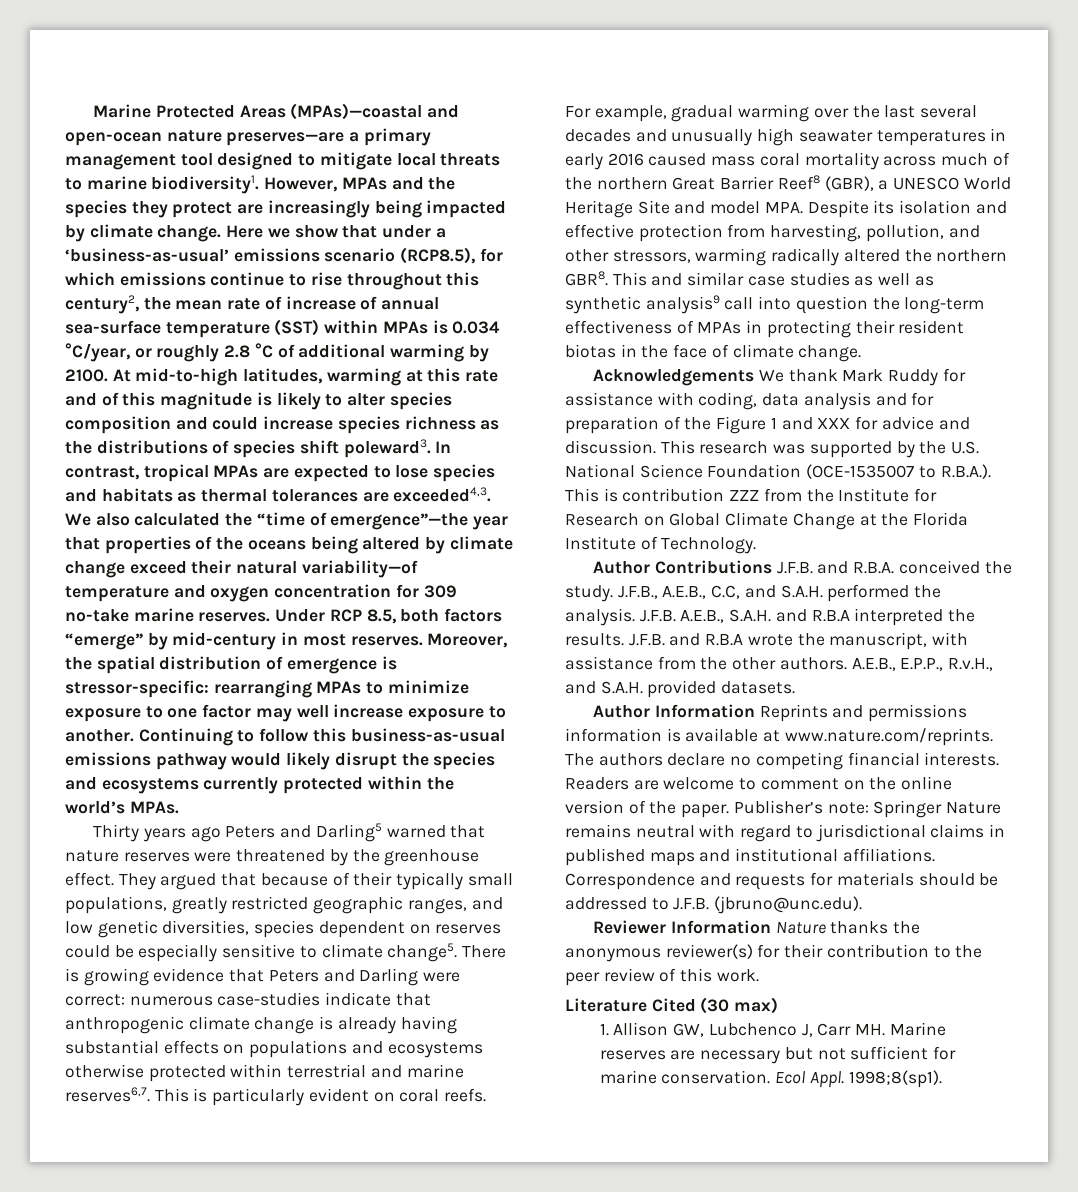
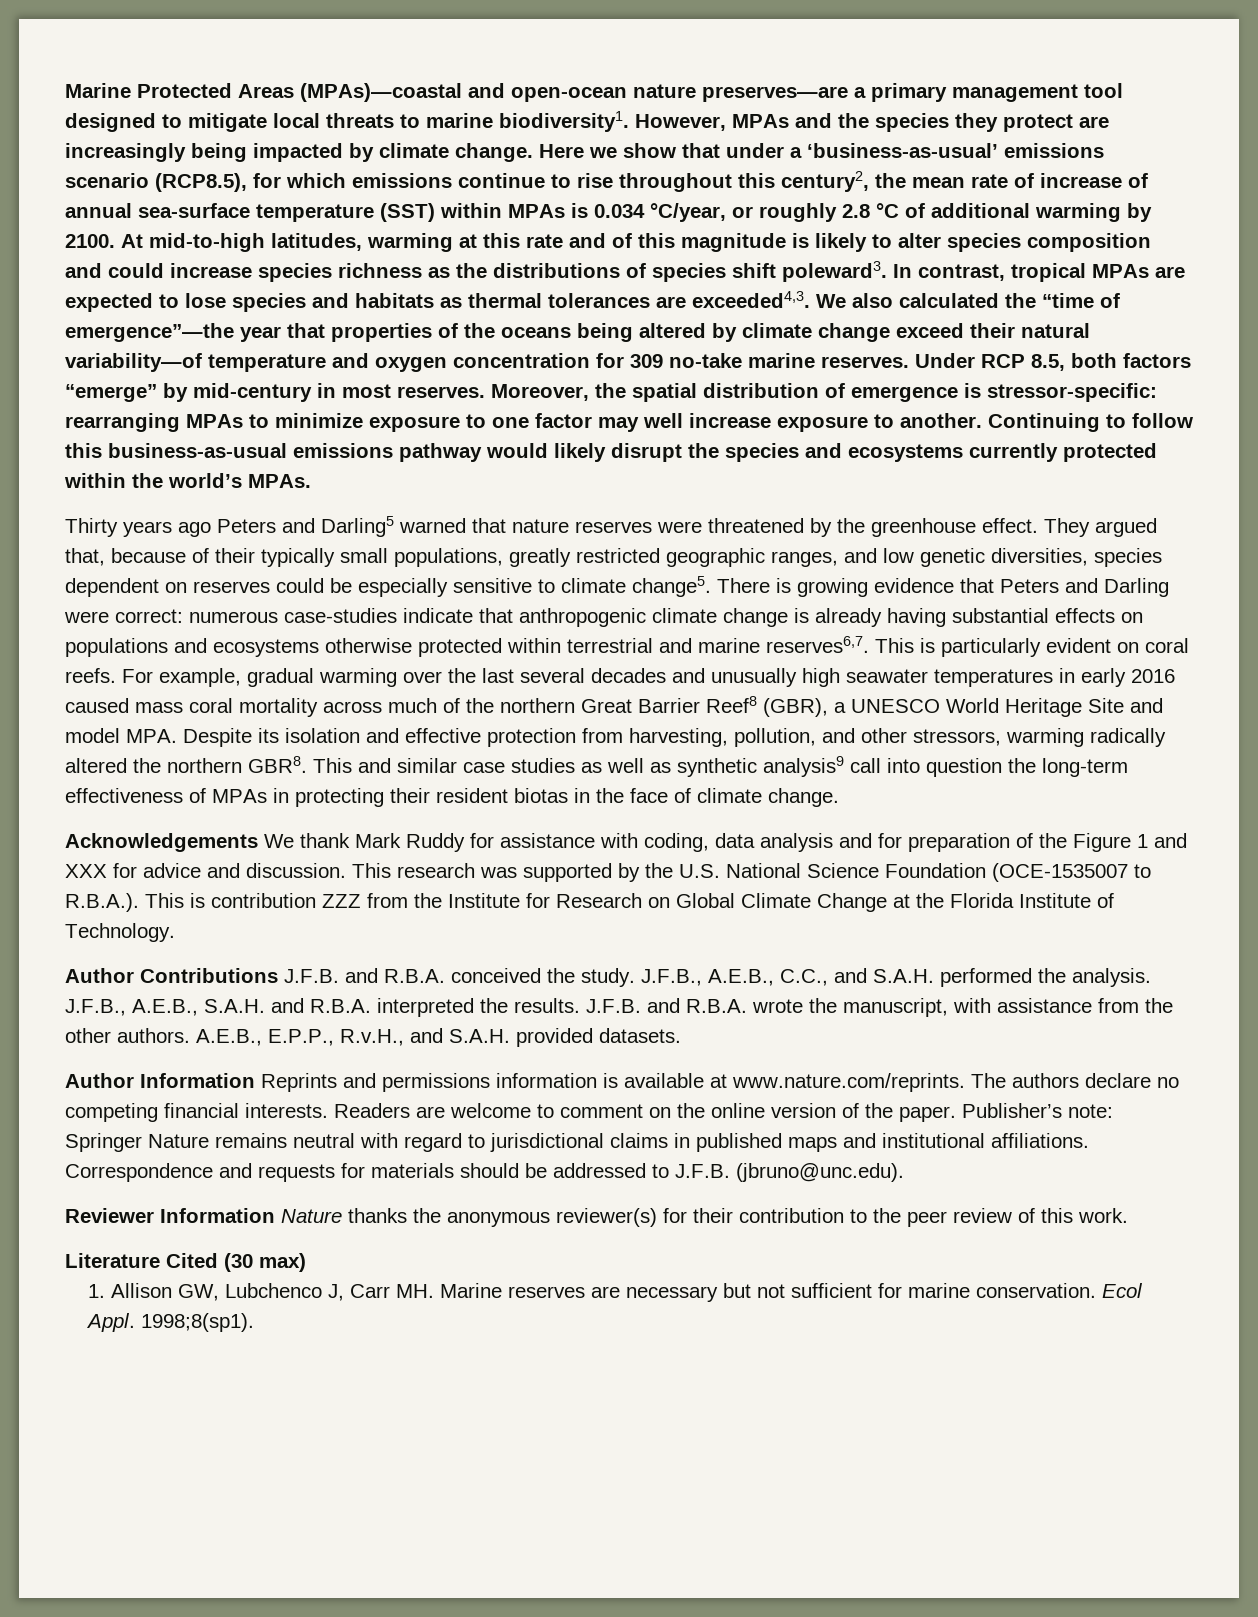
- They argued that because of their typically small populations, greatly restricted geographic ranges, and low genetic diversities, species dependent on reserves could be especially sensitive to climate change5.
+ They argued that, because of their typically small populations, greatly restricted geographic ranges, and low genetic diversities, species dependent on reserves could be especially sensitive to climate change5.
- J.F.B., A.E.B., C.C, and S.A.H. performed the analysis.
+ J.F.B., A.E.B., C.C., and S.A.H. performed the analysis.
- J.F.B. A.E.B., S.A.H. and R.B.A interpreted the results.
+ J.F.B., A.E.B., S.A.H. and R.B.A. interpreted the results.
- J.F.B. and R.B.A wrote the manuscript, with assistance from the other authors.
+ J.F.B. and R.B.A. wrote the manuscript, with assistance from the other authors.

